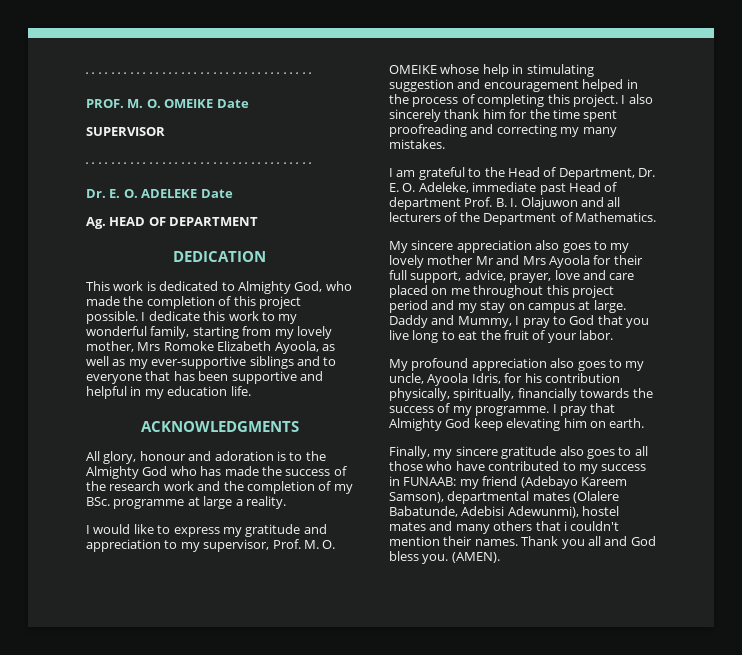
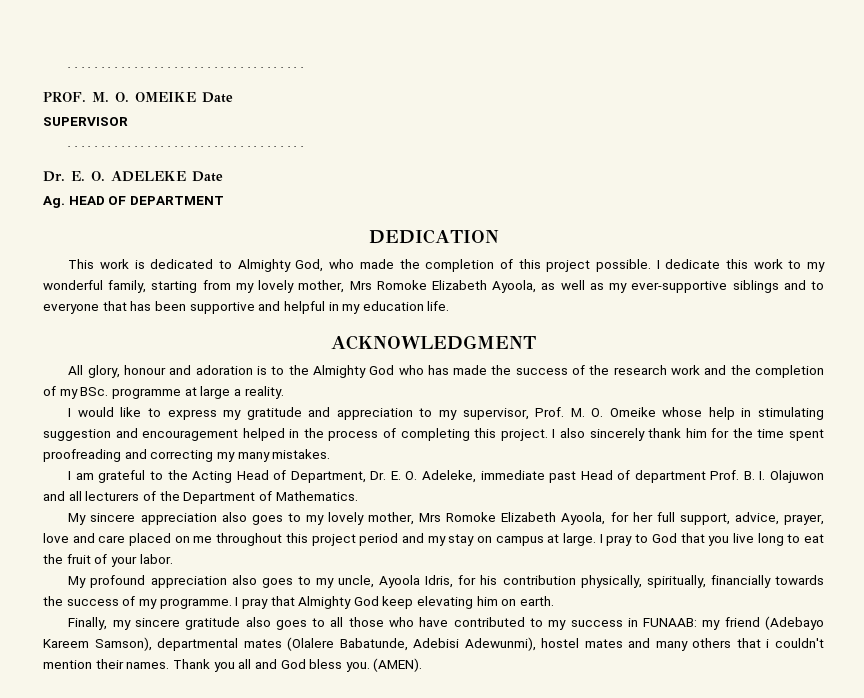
- ACKNOWLEDGMENTS
+ ACKNOWLEDGMENT
- I would like to express my gratitude and appreciation to my supervisor, Prof. M. O. OMEIKE whose help in stimulating suggestion and encouragement helped in the process of completing this project.
+ I would like to express my gratitude and appreciation to my supervisor, Prof. M. O. Omeike whose help in stimulating suggestion and encouragement helped in the process of completing this project.
- I am grateful to the Head of Department, Dr. E. O. Adeleke, immediate past Head of department Prof. B. I. Olajuwon and all lecturers of the Department of Mathematics.
+ I am grateful to the Acting Head of Department, Dr. E. O. Adeleke, immediate past Head of department Prof. B. I. Olajuwon and all lecturers of the Department of Mathematics.
- My sincere appreciation also goes to my lovely mother Mr and Mrs Ayoola for their full support, advice, prayer, love and care placed on me throughout this project period and my stay on campus at large.
+ My sincere appreciation also goes to my lovely mother, Mrs Romoke Elizabeth Ayoola, for her full support, advice, prayer, love and care placed on me throughout this project period and my stay on campus at large.
- Daddy and Mummy, I pray to God that you live long to eat the fruit of your labor.
+ I pray to God that you live long to eat the fruit of your labor.

